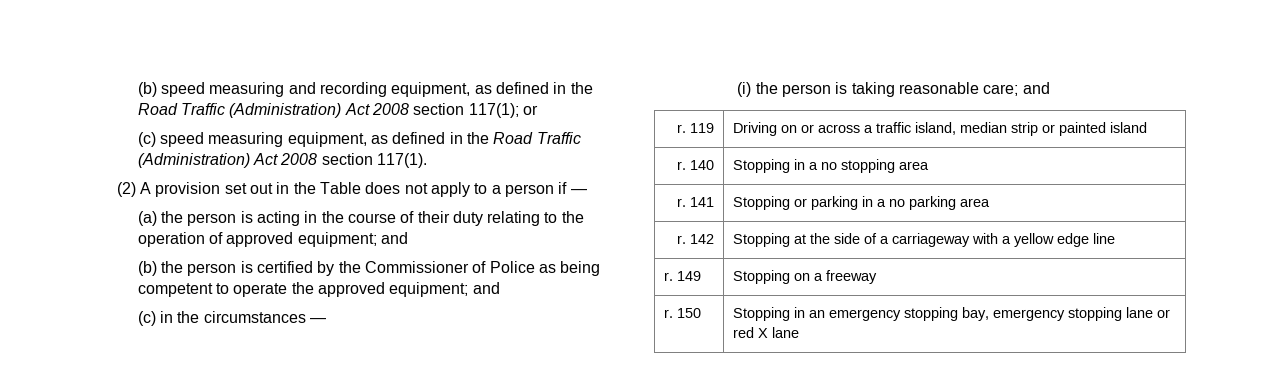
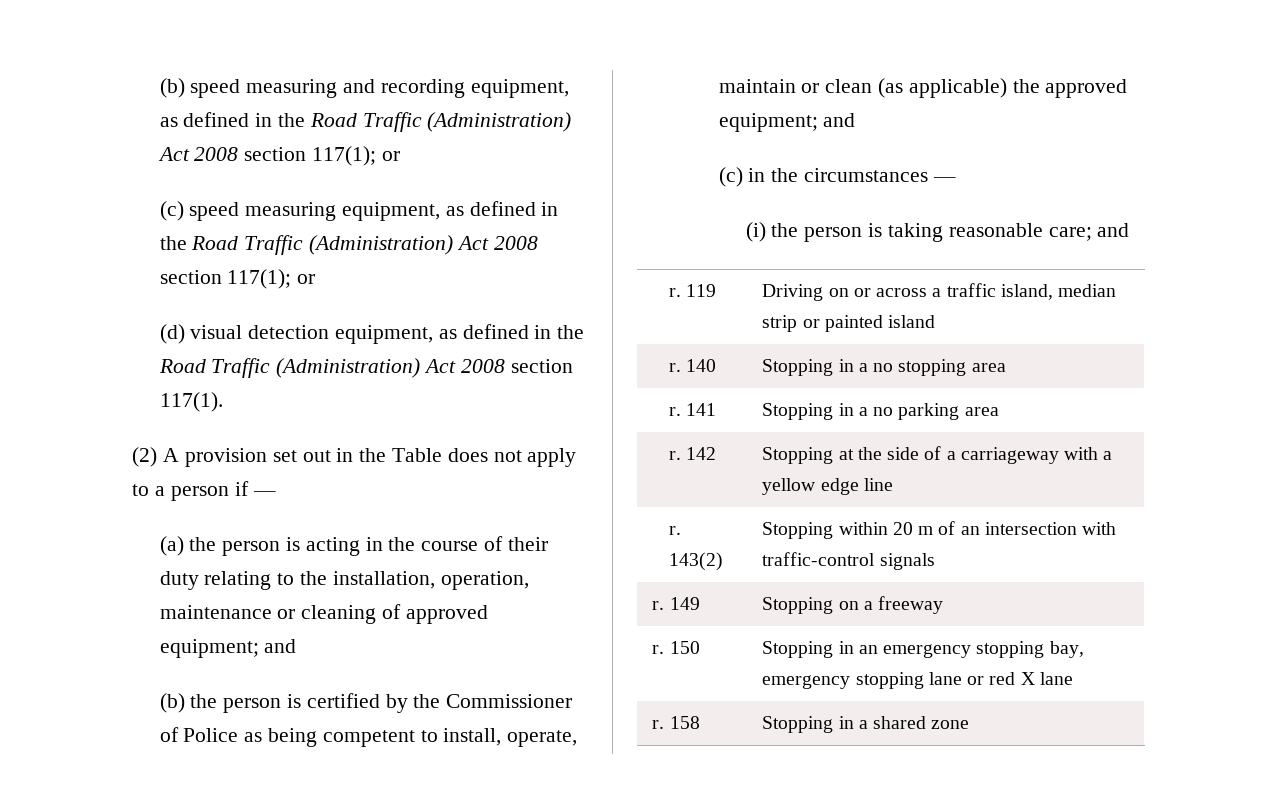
- (c) speed measuring equipment, as defined in the Road Traffic (Administration) Act 2008 section 117(1).
+ (c) speed measuring equipment, as defined in the Road Traffic (Administration) Act 2008 section 117(1); or
+ (d) visual detection equipment, as defined in the Road Traffic (Administration) Act 2008 section 117(1).
- (a) the person is acting in the course of their duty relating to the operation of approved equipment; and
+ (a) the person is acting in the course of their duty relating to the installation, operation, maintenance or cleaning of approved equipment; and
- (b) the person is certified by the Commissioner of Police as being competent to operate the approved equipment; and
+ (b) the person is certified by the Commissioner of Police as being competent to install, operate, maintain or clean (as applicable) the approved equipment; and
- r. 141 | Stopping or parking in a no parking area
+ r. 141 | Stopping in a no parking area
+ r. 143(2) | Stopping within 20 m of an intersection with traffic-control signals
+ r. 158 | Stopping in a shared zone

